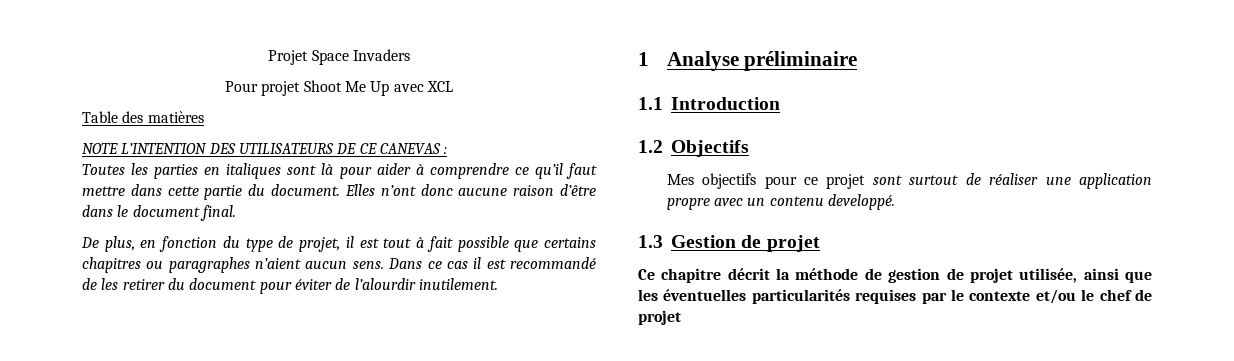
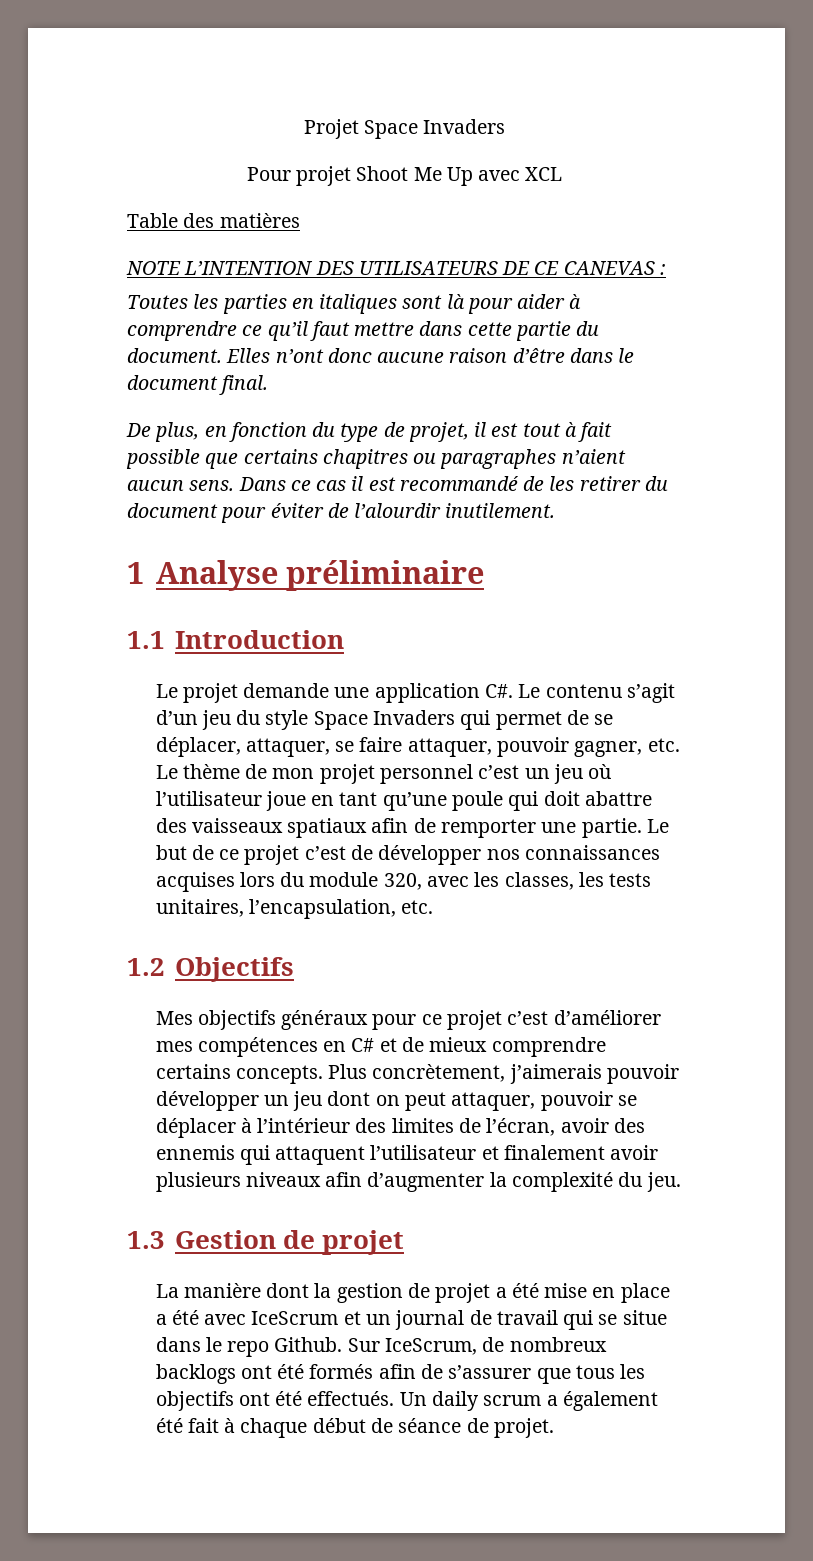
+ Le projet demande une application C#. Le contenu s’agit d’un jeu du style Space Invaders qui permet de se déplacer, attaquer, se faire attaquer, pouvoir gagner, etc. Le thème de mon projet personnel c’est un jeu où l’utilisateur joue en tant qu’une poule qui doit abattre des vaisseaux spatiaux afin de remporter une partie. Le but de ce projet c’est de développer nos connaissances acquises lors du module 320, avec les classes, les tests unitaires, l’encapsulation, etc.
- Mes objectifs pour ce projet sont surtout de réaliser une application propre avec un contenu developpé.
+ Mes objectifs généraux pour ce projet c’est d’améliorer mes compétences en C# et de mieux comprendre certains concepts. Plus concrètement, j’aimerais pouvoir développer un jeu dont on peut attaquer, pouvoir se déplacer à l’intérieur des limites de l’écran, avoir des ennemis qui attaquent l’utilisateur et finalement avoir plusieurs niveaux afin d’augmenter la complexité du jeu.
  1.3 Gestion de projet
- Ce chapitre décrit la méthode de gestion de projet utilisée, ainsi que les éventuelles particularités requises par le contexte et/ou le chef de projet
+ La manière dont la gestion de projet a été mise en place a été avec IceScrum et un journal de travail qui se situe dans le repo Github. Sur IceScrum, de nombreux backlogs ont été formés afin de s’assurer que tous les objectifs ont été effectués. Un daily scrum a également été fait à chaque début de séance de projet.

